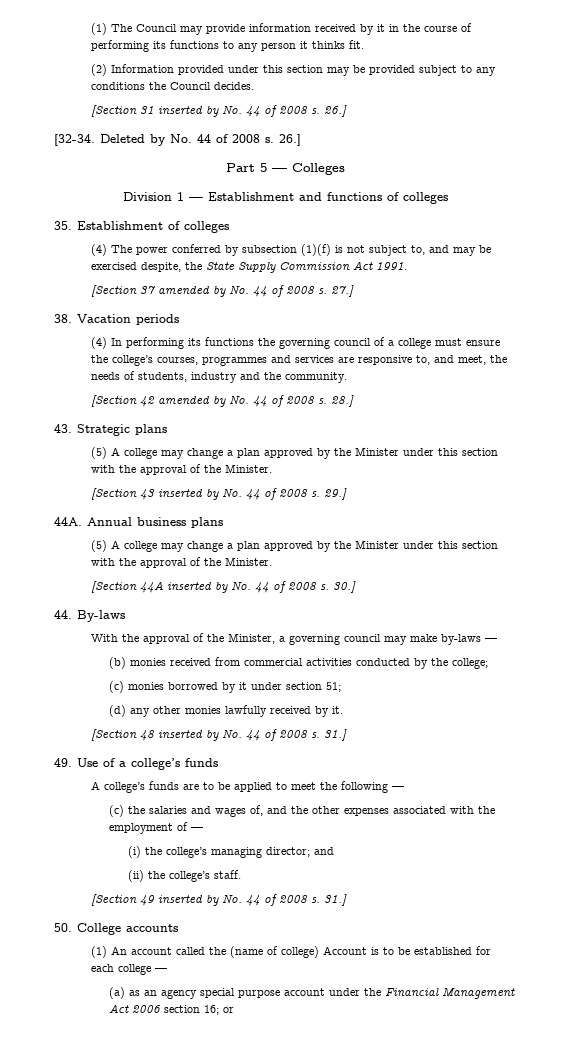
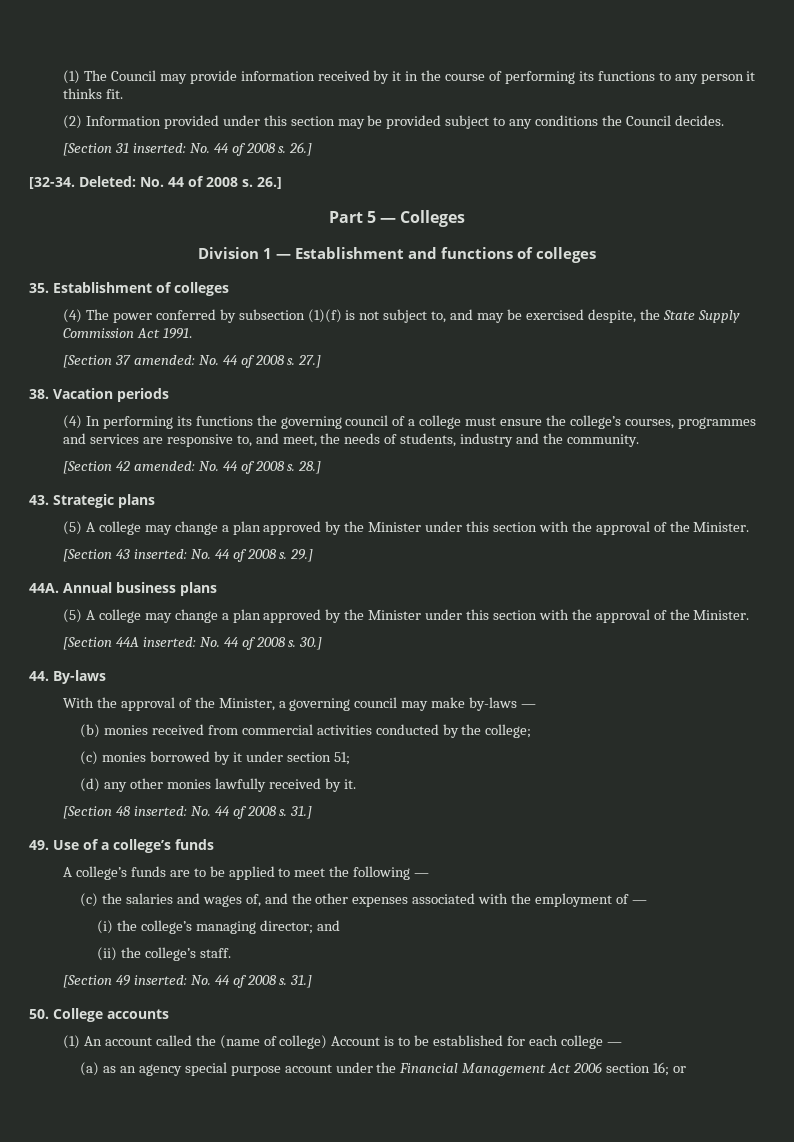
- [Section 31 inserted by No. 44 of 2008 s.
+ [Section 31 inserted: No. 44 of 2008 s.
- Deleted by No. 44 of 2008 s.
+ Deleted: No. 44 of 2008 s.
- [Section 37 amended by No. 44 of 2008 s.
+ [Section 37 amended: No. 44 of 2008 s.
- [Section 42 amended by No. 44 of 2008 s.
+ [Section 42 amended: No. 44 of 2008 s.
- [Section 43 inserted by No. 44 of 2008 s.
+ [Section 43 inserted: No. 44 of 2008 s.
- [Section 44A inserted by No. 44 of 2008 s.
+ [Section 44A inserted: No. 44 of 2008 s.
- [Section 48 inserted by No. 44 of 2008 s.
+ [Section 48 inserted: No. 44 of 2008 s.
- [Section 49 inserted by No. 44 of 2008 s.
+ [Section 49 inserted: No. 44 of 2008 s.

